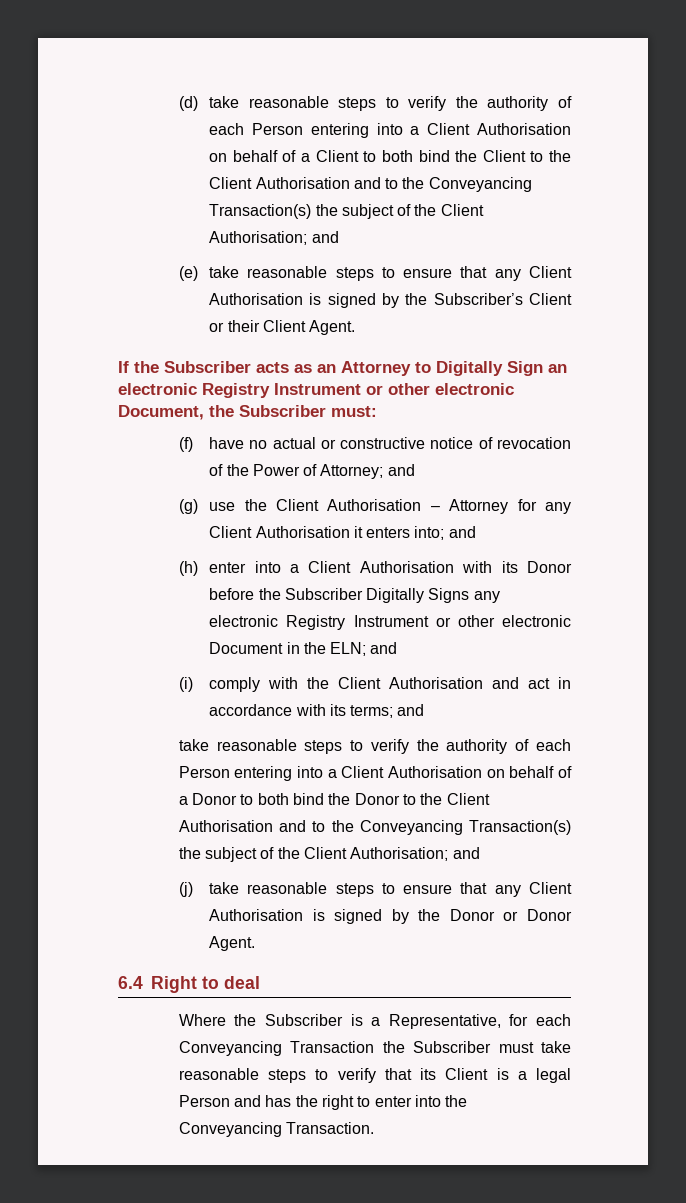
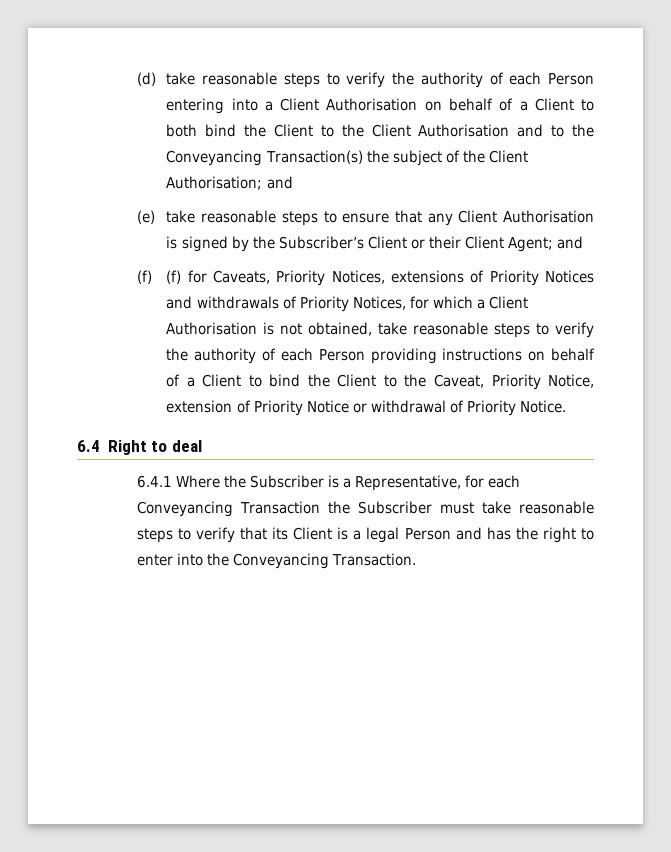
- (e) take reasonable steps to ensure that any Client Authorisation is signed by the Subscriber’s Client or their Client Agent.
- If the Subscriber acts as an Attorney to Digitally Sign an electronic Registry Instrument or other electronic Document, the Subscriber must:
- (f) have no actual or constructive notice of revocation of the Power of Attorney; and
- (g) use the Client Authorisation – Attorney for any Client Authorisation it enters into; and
- (h) enter into a Client Authorisation with its Donor before the Subscriber Digitally Signs any electronic Registry Instrument or other electronic Document in the ELN; and
- (i) comply with the Client Authorisation and act in accordance with its terms; and
- take reasonable steps to verify the authority of each Person entering into a Client Authorisation on behalf of a Donor to both bind the Donor to the Client Authorisation and to the Conveyancing Transaction(s) the subject of the Client Authorisation; and
- (j) take reasonable steps to ensure that any Client Authorisation is signed by the Donor or Donor Agent.
+ (e) take reasonable steps to ensure that any Client Authorisation is signed by the Subscriber’s Client or their Client Agent; and
+ (f) (f) for Caveats, Priority Notices, extensions of Priority Notices and withdrawals of Priority Notices, for which a Client Authorisation is not obtained, take reasonable steps to verify the authority of each Person providing instructions on behalf of a Client to bind the Client to the Caveat, Priority Notice, extension of Priority Notice or withdrawal of Priority Notice.
- Where the Subscriber is a Representative, for each Conveyancing Transaction the Subscriber must take reasonable steps to verify that its Client is a legal Person and has the right to enter into the Conveyancing Transaction.
+ 6.4.1 Where the Subscriber is a Representative, for each Conveyancing Transaction the Subscriber must take reasonable steps to verify that its Client is a legal Person and has the right to enter into the Conveyancing Transaction.

